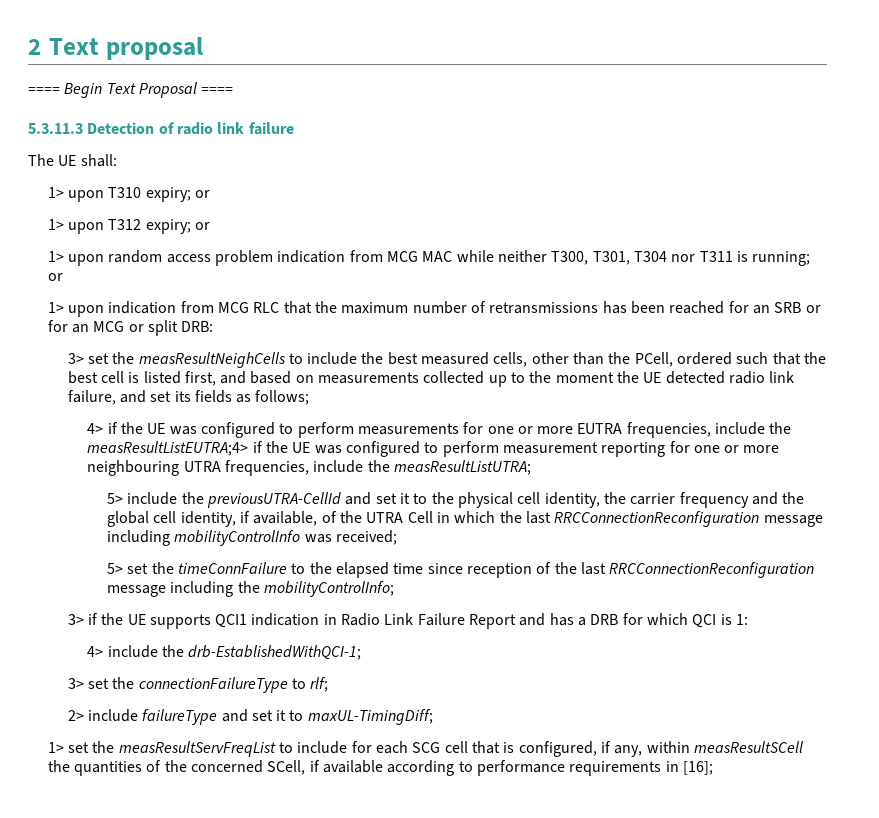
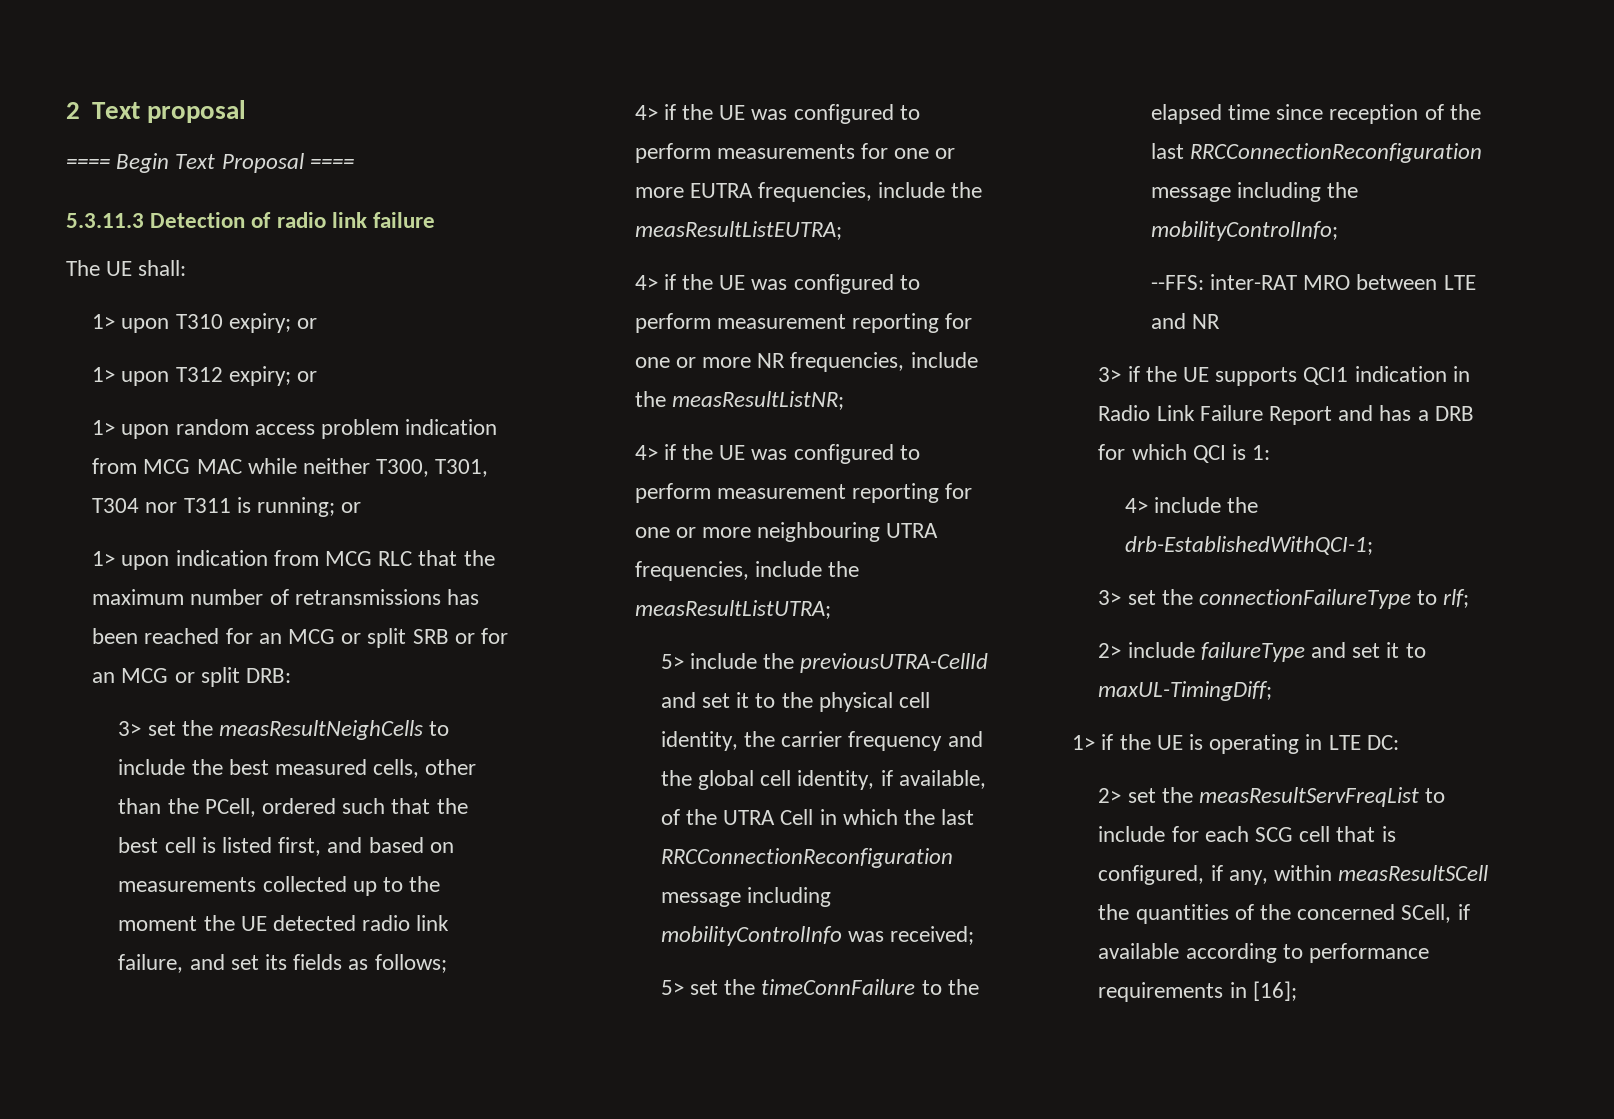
- 1> upon indication from MCG RLC that the maximum number of retransmissions has been reached for an SRB or for an MCG or split DRB:
+ 1> upon indication from MCG RLC that the maximum number of retransmissions has been reached for an MCG or split SRB or for an MCG or split DRB:
- 4> if the UE was configured to perform measurements for one or more EUTRA frequencies, include the measResultListEUTRA;4> if the UE was configured to perform measurement reporting for one or more neighbouring UTRA frequencies, include the measResultListUTRA;
+ 4> if the UE was configured to perform measurements for one or more EUTRA frequencies, include the measResultListEUTRA;
+ 4> if the UE was configured to perform measurement reporting for one or more NR frequencies, include the measResultListNR;
+ 4> if the UE was configured to perform measurement reporting for one or more neighbouring UTRA frequencies, include the measResultListUTRA;
+ --FFS: inter-RAT MRO between LTE and NR
- 1> set the measResultServFreqList to include for each SCG cell that is configured, if any, within measResultSCell the quantities of the concerned SCell, if available according to performance requirements in [16];
+ 1> if the UE is operating in LTE DC:
+ 2> set the measResultServFreqList to include for each SCG cell that is configured, if any, within measResultSCell the quantities of the concerned SCell, if available according to performance requirements in [16];

